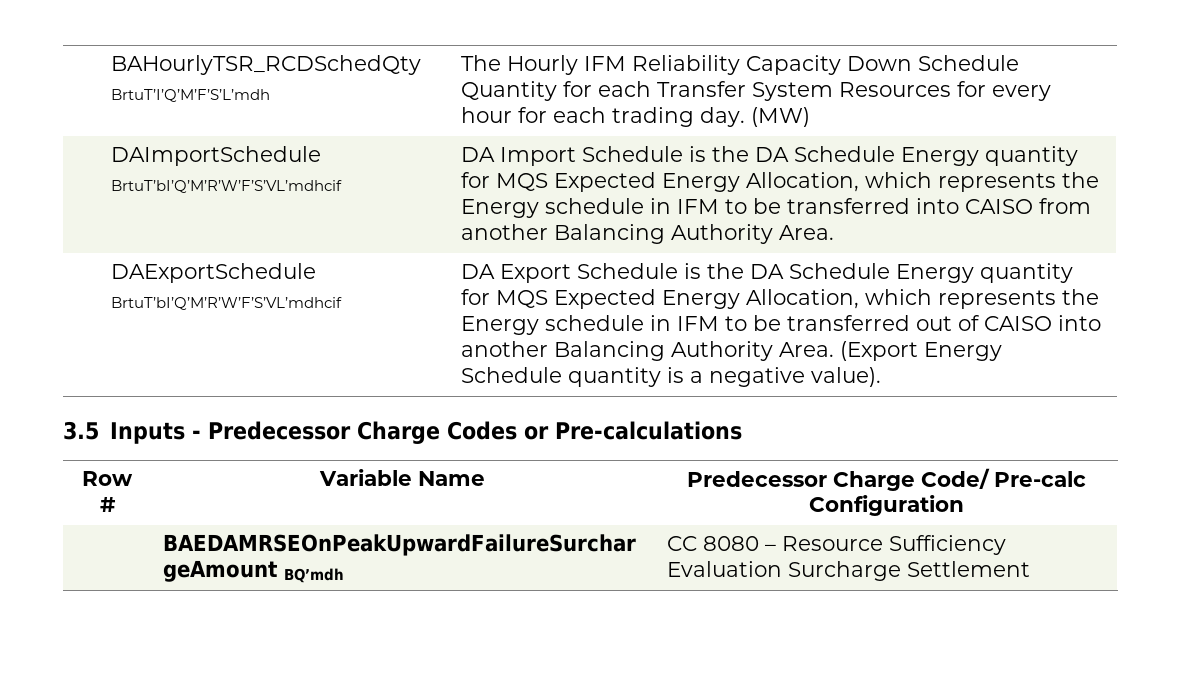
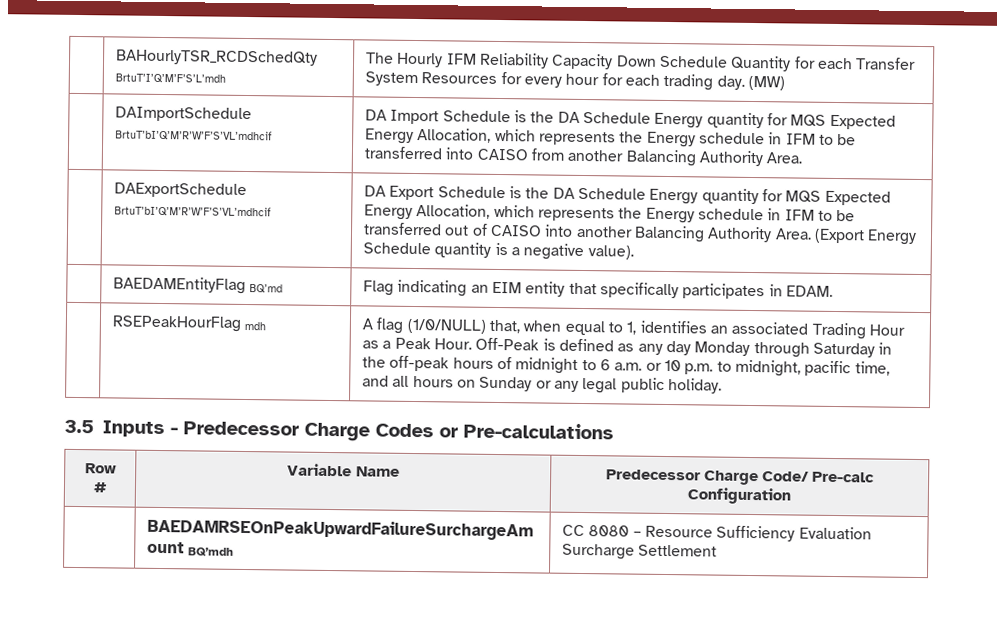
+ | BAEDAMEntityFlag BQ’md | Flag indicating an EIM entity that specifically participates in EDAM.
+ | RSEPeakHourFlag mdh | A flag (1/0/NULL) that, when equal to 1, identifies an associated Trading Hour as a Peak Hour. Off-Peak is defined as any day Monday through Saturday in the off-peak hours of midnight to 6 a.m. or 10 p.m. to midnight, pacific time, and all hours on Sunday or any legal public holiday.

